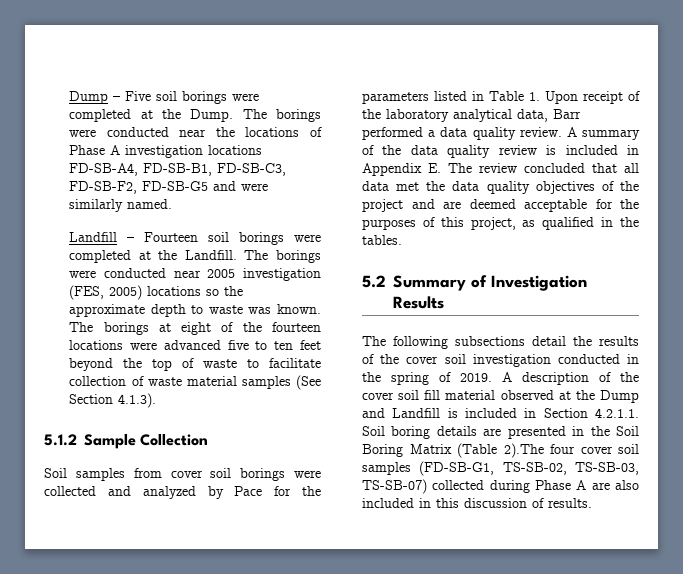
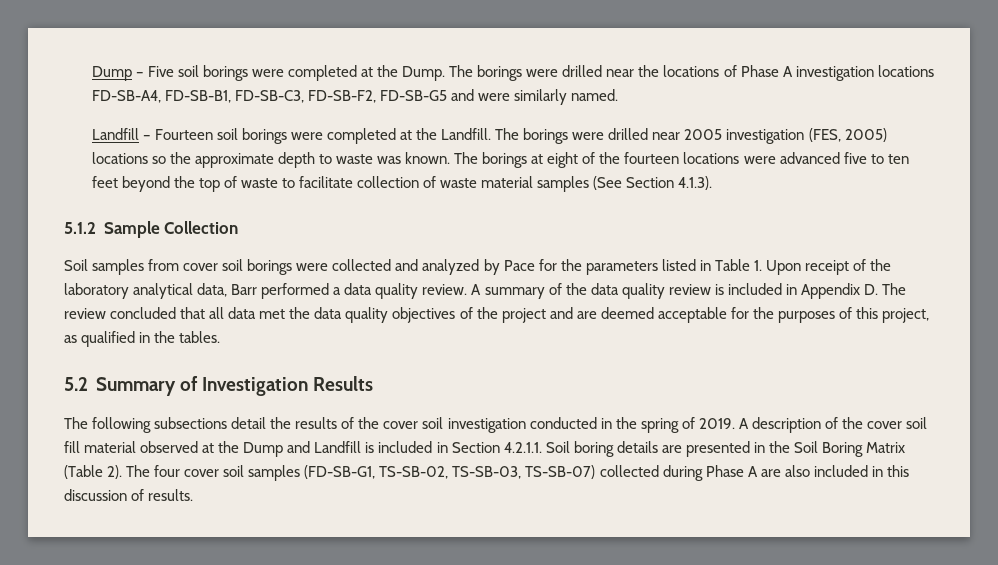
- The borings were conducted near the locations of Phase A investigation locations FD-SB-A4, FD-SB-B1, FD-SB-C3, FD-SB-F2, FD-SB-G5 and were similarly named.
+ The borings were drilled near the locations of Phase A investigation locations FD-SB-A4, FD-SB-B1, FD-SB-C3, FD-SB-F2, FD-SB-G5 and were similarly named.
- The borings were conducted near 2005 investigation (FES, 2005) locations so the approximate depth to waste was known.
+ The borings were drilled near 2005 investigation (FES, 2005) locations so the approximate depth to waste was known.
- A summary of the data quality review is included in Appendix E. The review concluded that all data met the data quality objectives of the project and are deemed acceptable for the purposes of this project, as qualified in the tables.
+ A summary of the data quality review is included in Appendix D. The review concluded that all data met the data quality objectives of the project and are deemed acceptable for the purposes of this project, as qualified in the tables.
- A description of the cover soil fill material observed at the Dump and Landfill is included in Section 4.2.1.1. Soil boring details are presented in the Soil Boring Matrix (Table 2).The four cover soil samples (FD-SB-G1, TS-SB-02, TS-SB-03, TS-SB-07) collected during Phase A are also included in this discussion of results.
+ A description of the cover soil fill material observed at the Dump and Landfill is included in Section 4.2.1.1. Soil boring details are presented in the Soil Boring Matrix (Table 2). The four cover soil samples (FD-SB-G1, TS-SB-02, TS-SB-03, TS-SB-07) collected during Phase A are also included in this discussion of results.

